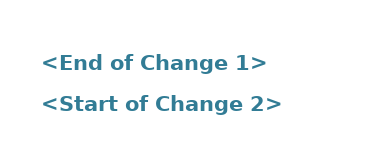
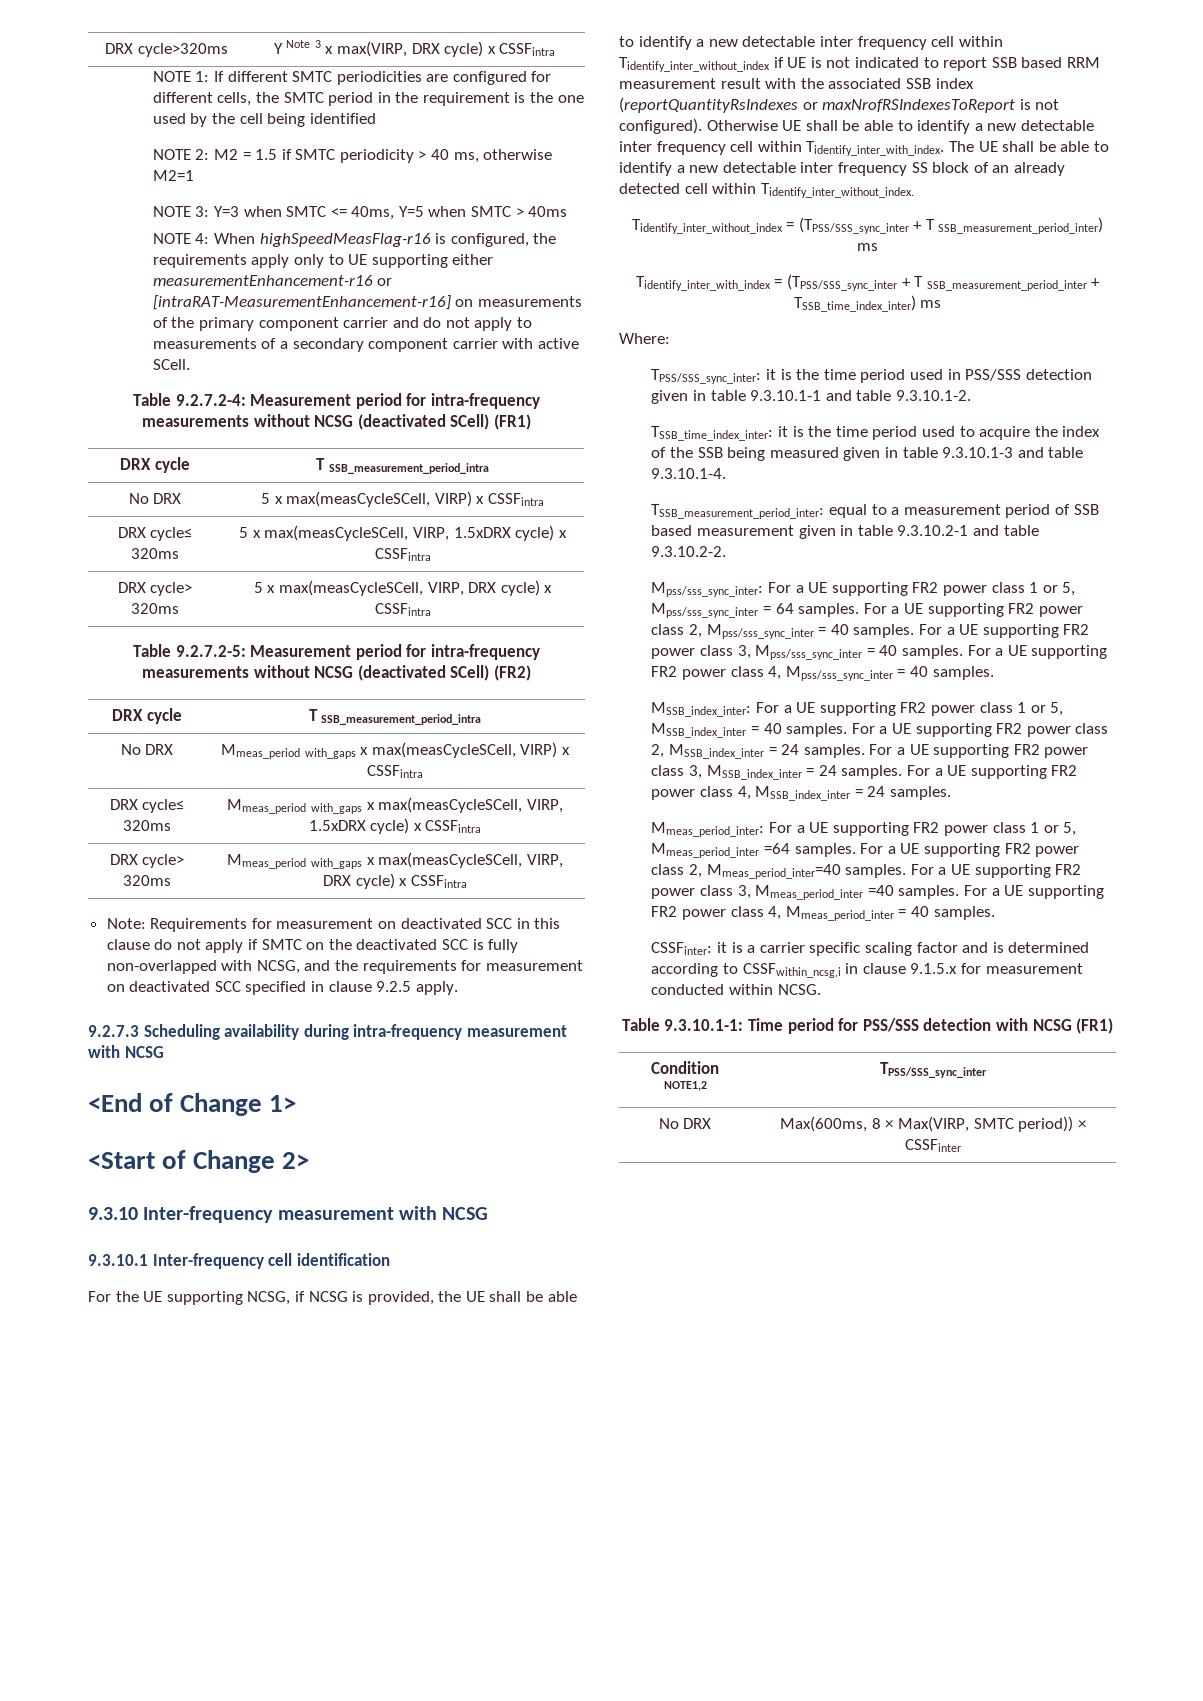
+ DRX cycle>320ms | Y Note 3 x max(VIRP, DRX cycle) x CSSFintra
+ NOTE 1: If different SMTC periodicities are configured for different cells, the SMTC period in the requirement is the one used by the cell being identified
+ NOTE 2: M2 = 1.5 if SMTC periodicity > 40 ms, otherwise M2=1
+ NOTE 3: Y=3 when SMTC <= 40ms, Y=5 when SMTC > 40ms
+ NOTE 4: When highSpeedMeasFlag-r16 is configured, the requirements apply only to UE supporting either measurementEnhancement-r16 or [intraRAT-MeasurementEnhancement-r16] on measurements of the primary component carrier and do not apply to measurements of a secondary component carrier with active SCell.
+ Table 9.2.7.2-4: Measurement period for intra-frequency measurements without NCSG (deactivated SCell) (FR1)
+ DRX cycle | T SSB_measurement_period_intra
+ No DRX | 5 x max(measCycleSCell, VIRP) x CSSFintra
+ DRX cycle≤ 320ms | 5 x max(measCycleSCell, VIRP, 1.5xDRX cycle) x CSSFintra
+ DRX cycle> 320ms | 5 x max(measCycleSCell, VIRP, DRX cycle) x CSSFintra
+ Table 9.2.7.2-5: Measurement period for intra-frequency measurements without NCSG (deactivated SCell) (FR2)
+ DRX cycle | T SSB_measurement_period_intra
+ No DRX | Mmeas_period with_gaps x max(measCycleSCell, VIRP) x CSSFintra
+ DRX cycle≤ 320ms | Mmeas_period with_gaps x max(measCycleSCell, VIRP, 1.5xDRX cycle) x CSSFintra
+ DRX cycle> 320ms | Mmeas_period with_gaps x max(measCycleSCell, VIRP, DRX cycle) x CSSFintra
+ Note: Requirements for measurement on deactivated SCC in this clause do not apply if SMTC on the deactivated SCC is fully non-overlapped with NCSG, and the requirements for measurement on deactivated SCC specified in clause 9.2.5 apply.
+ 9.2.7.3 Scheduling availability during intra-frequency measurement with NCSG
+ 9.3.10 Inter-frequency measurement with NCSG
+ 9.3.10.1 Inter-frequency cell identification
+ For the UE supporting NCSG, if NCSG is provided, the UE shall be able to identify a new detectable inter frequency cell within Tidentify_inter_without_index if UE is not indicated to report SSB based RRM measurement result with the associated SSB index (reportQuantityRsIndexes or maxNrofRSIndexesToReport is not configured). Otherwise UE shall be able to identify a new detectable inter frequency cell within Tidentify_inter_with_index. The UE shall be able to identify a new detectable inter frequency SS block of an already detected cell within Tidentify_inter_without_index.
+ Tidentify_inter_without_index = (TPSS/SSS_sync_inter + T SSB_measurement_period_inter) ms
+ Tidentify_inter_with_index = (TPSS/SSS_sync_inter + T SSB_measurement_period_inter + TSSB_time_index_inter) ms
+ Where:
+ TPSS/SSS_sync_inter: it is the time period used in PSS/SSS detection given in table 9.3.10.1-1 and table 9.3.10.1-2.
+ TSSB_time_index_inter: it is the time period used to acquire the index of the SSB being measured given in table 9.3.10.1-3 and table 9.3.10.1-4.
+ TSSB_measurement_period_inter: equal to a measurement period of SSB based measurement given in table 9.3.10.2-1 and table 9.3.10.2-2.
+ Mpss/sss_sync_inter: For a UE supporting FR2 power class 1 or 5, Mpss/sss_sync_inter = 64 samples. For a UE supporting FR2 power class 2, Mpss/sss_sync_inter = 40 samples. For a UE supporting FR2 power class 3, Mpss/sss_sync_inter = 40 samples. For a UE supporting FR2 power class 4, Mpss/sss_sync_inter = 40 samples.
+ MSSB_index_inter: For a UE supporting FR2 power class 1 or 5, MSSB_index_inter = 40 samples. For a UE supporting FR2 power class 2, MSSB_index_inter = 24 samples. For a UE supporting FR2 power class 3, MSSB_index_inter = 24 samples. For a UE supporting FR2 power class 4, MSSB_index_inter = 24 samples.
+ Mmeas_period_inter: For a UE supporting FR2 power class 1 or 5, Mmeas_period_inter =64 samples. For a UE supporting FR2 power class 2, Mmeas_period_inter=40 samples. For a UE supporting FR2 power class 3, Mmeas_period_inter =40 samples. For a UE supporting FR2 power class 4, Mmeas_period_inter = 40 samples.
+ CSSFinter: it is a carrier specific scaling factor and is determined according to CSSFwithin_ncsg,i in clause 9.1.5.x for measurement conducted within NCSG.
+ Table 9.3.10.1-1: Time period for PSS/SSS detection with NCSG (FR1)
+ Condition NOTE1,2 | TPSS/SSS_sync_inter
+ No DRX | Max(600ms, 8 × Max(VIRP, SMTC period)) × CSSFinter

